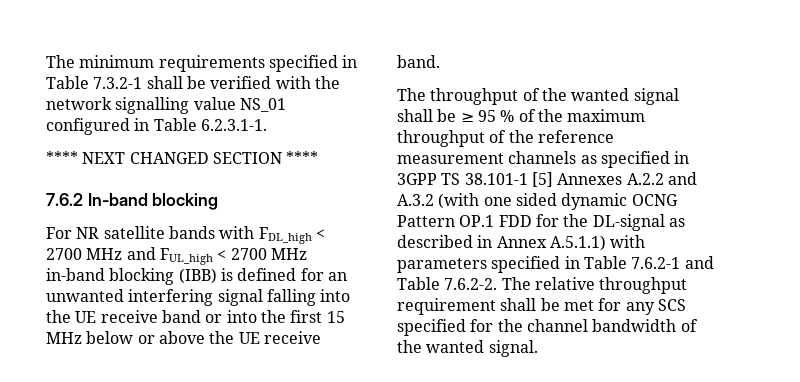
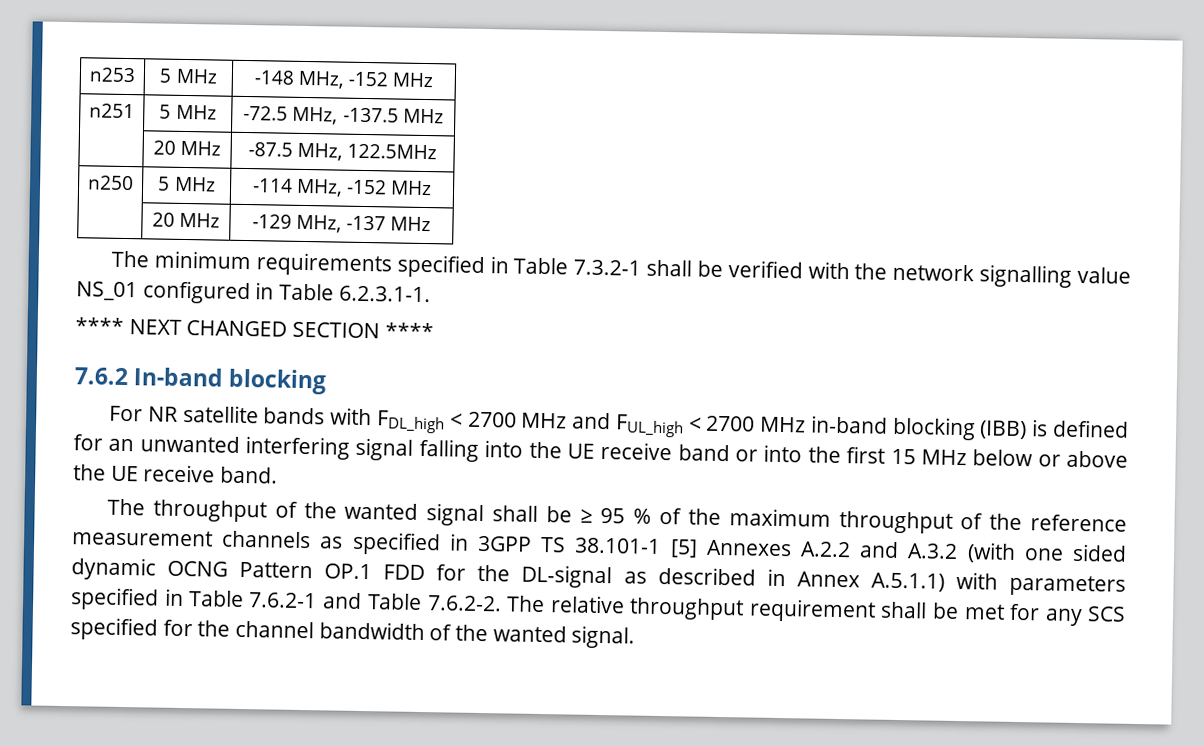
+ n253 | 5 MHz | -148 MHz, -152 MHz
+ n251 | 5 MHz | -72.5 MHz, -137.5 MHz
+ | 20 MHz | -87.5 MHz, 122.5MHz
+ n250 | 5 MHz | -114 MHz, -152 MHz
+ | 20 MHz | -129 MHz, -137 MHz

